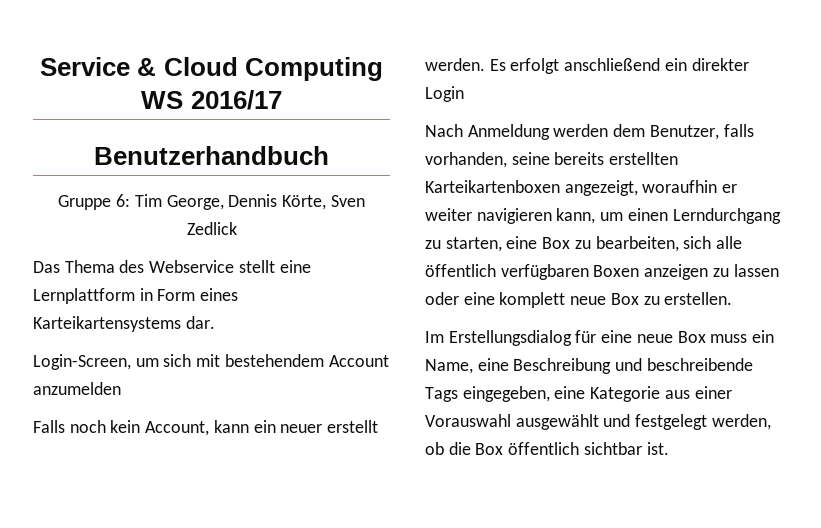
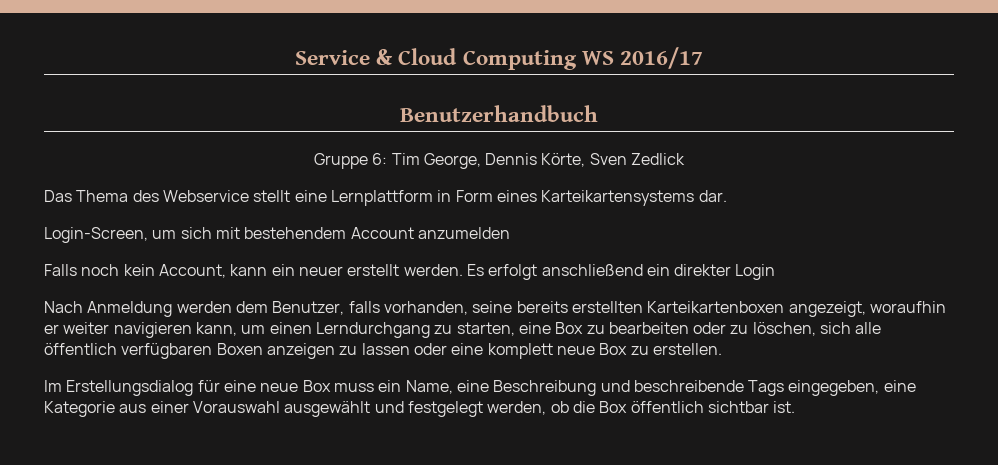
- Nach Anmeldung werden dem Benutzer, falls vorhanden, seine bereits erstellten Karteikartenboxen angezeigt, woraufhin er weiter navigieren kann, um einen Lerndurchgang zu starten, eine Box zu bearbeiten, sich alle öffentlich verfügbaren Boxen anzeigen zu lassen oder eine komplett neue Box zu erstellen.
+ Nach Anmeldung werden dem Benutzer, falls vorhanden, seine bereits erstellten Karteikartenboxen angezeigt, woraufhin er weiter navigieren kann, um einen Lerndurchgang zu starten, eine Box zu bearbeiten oder zu löschen, sich alle öffentlich verfügbaren Boxen anzeigen zu lassen oder eine komplett neue Box zu erstellen.

